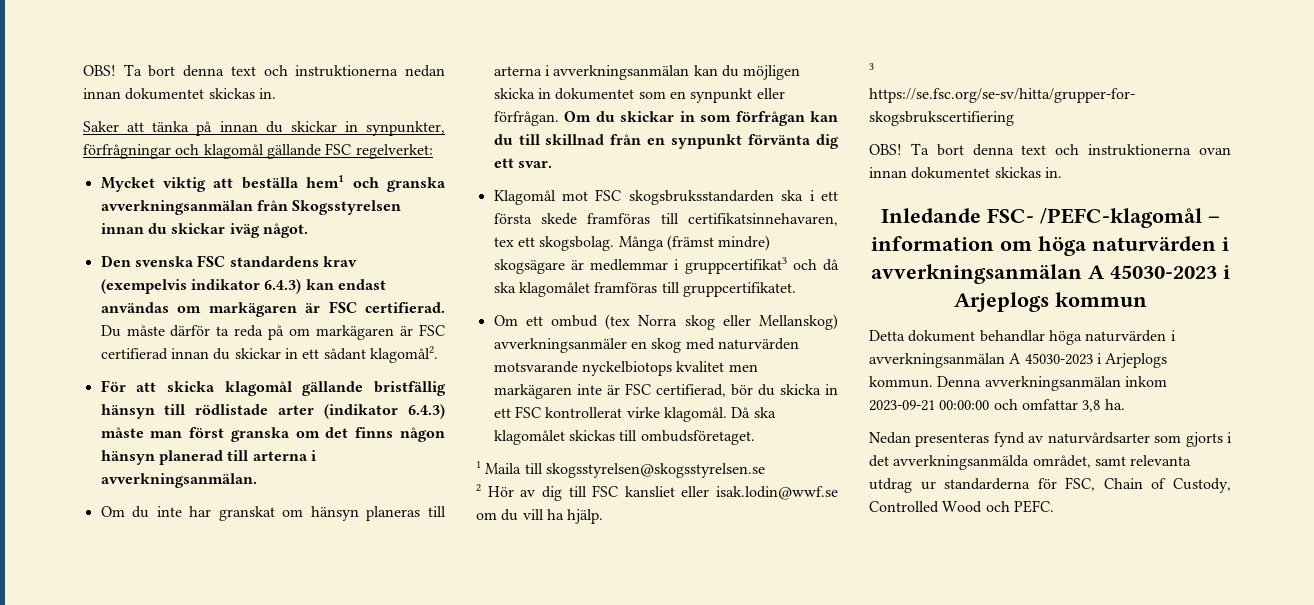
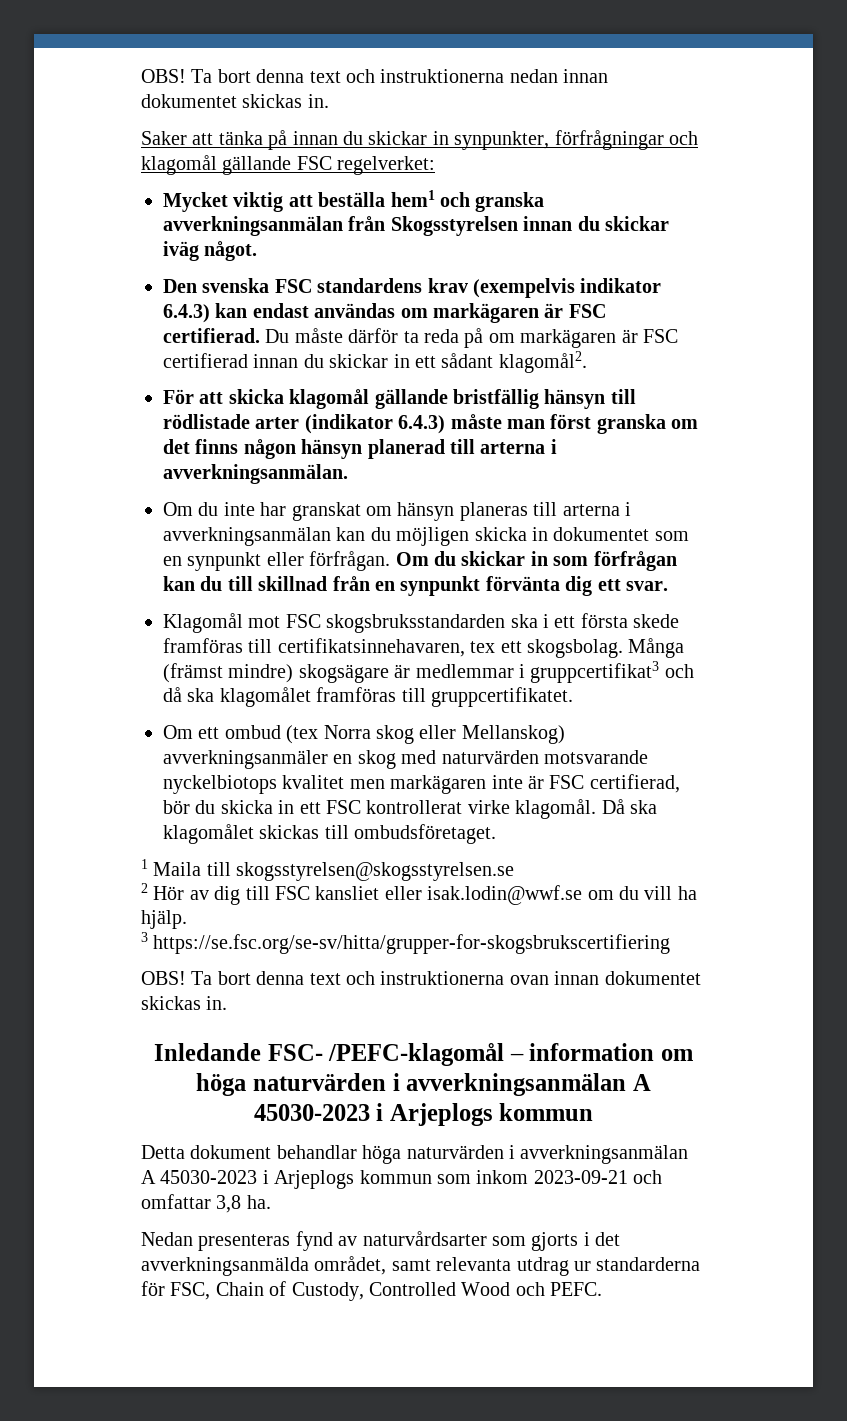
- Detta dokument behandlar höga naturvärden i avverkningsanmälan A 45030-2023 i Arjeplogs kommun. Denna avverkningsanmälan inkom 2023-09-21 00:00:00 och omfattar 3,8 ha.
+ Detta dokument behandlar höga naturvärden i avverkningsanmälan A 45030-2023 i Arjeplogs kommun som inkom 2023-09-21 och omfattar 3,8 ha.

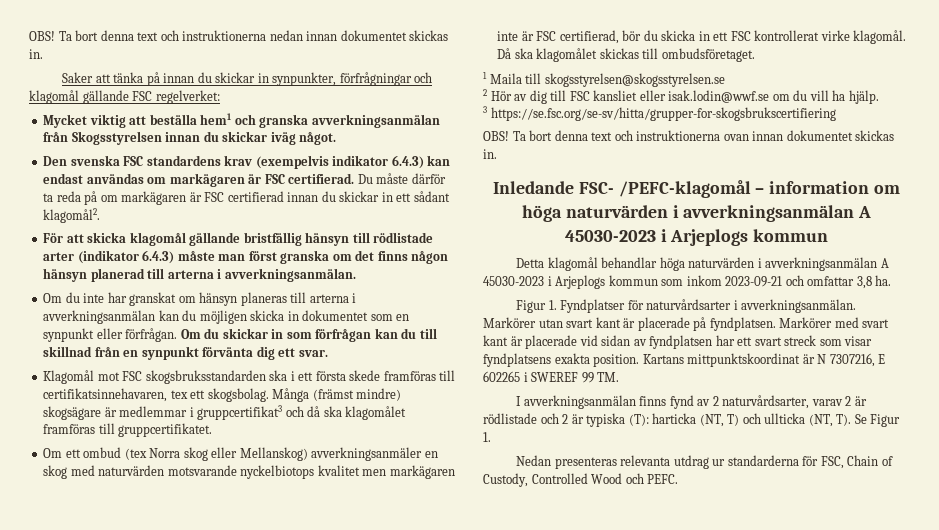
- Detta dokument behandlar höga naturvärden i avverkningsanmälan A 45030-2023 i Arjeplogs kommun som inkom 2023-09-21 och omfattar 3,8 ha.
+ Detta klagomål behandlar höga naturvärden i avverkningsanmälan A 45030-2023 i Arjeplogs kommun som inkom 2023-09-21 och omfattar 3,8 ha.
- Nedan presenteras fynd av naturvårdsarter som gjorts i det avverkningsanmälda området, samt relevanta utdrag ur standarderna för FSC, Chain of Custody, Controlled Wood och PEFC.
+ Figur 1. Fyndplatser för naturvårdsarter i avverkningsanmälan. Markörer utan svart kant är placerade på fyndplatsen. Markörer med svart kant är placerade vid sidan av fyndplatsen har ett svart streck som visar fyndplatsens exakta position. Kartans mittpunktskoordinat är N 7307216, E 602265 i SWEREF 99 TM.
+ I avverkningsanmälan finns fynd av 2 naturvårdsarter, varav 2 är rödlistade och 2 är typiska (T): harticka (NT, T) och ullticka (NT, T). Se Figur 1.
+ Nedan presenteras relevanta utdrag ur standarderna för FSC, Chain of Custody, Controlled Wood och PEFC.

